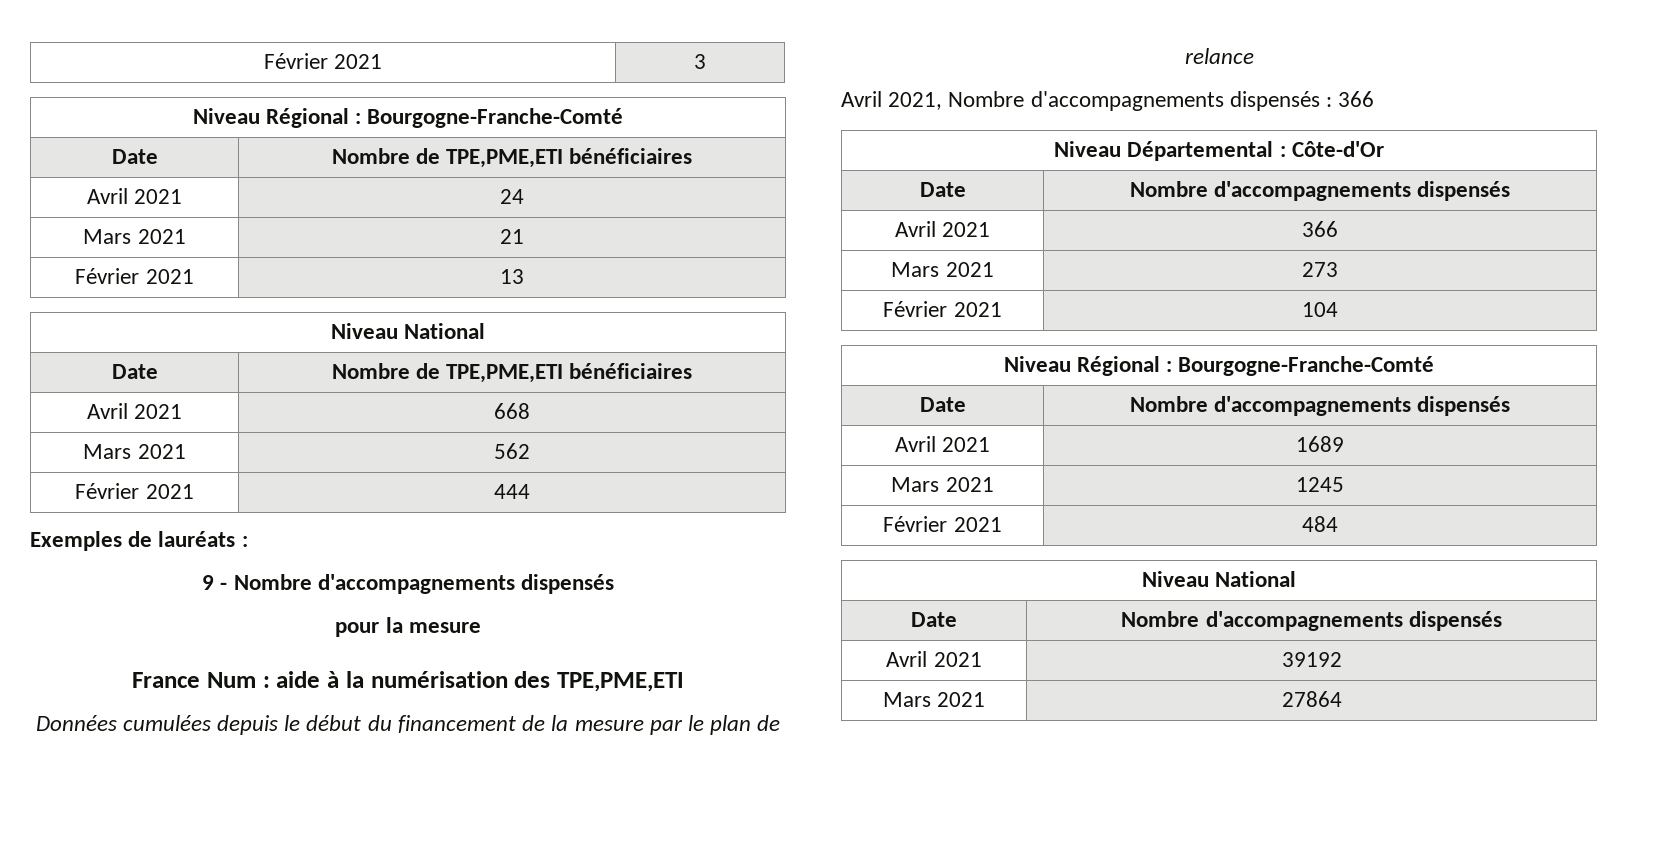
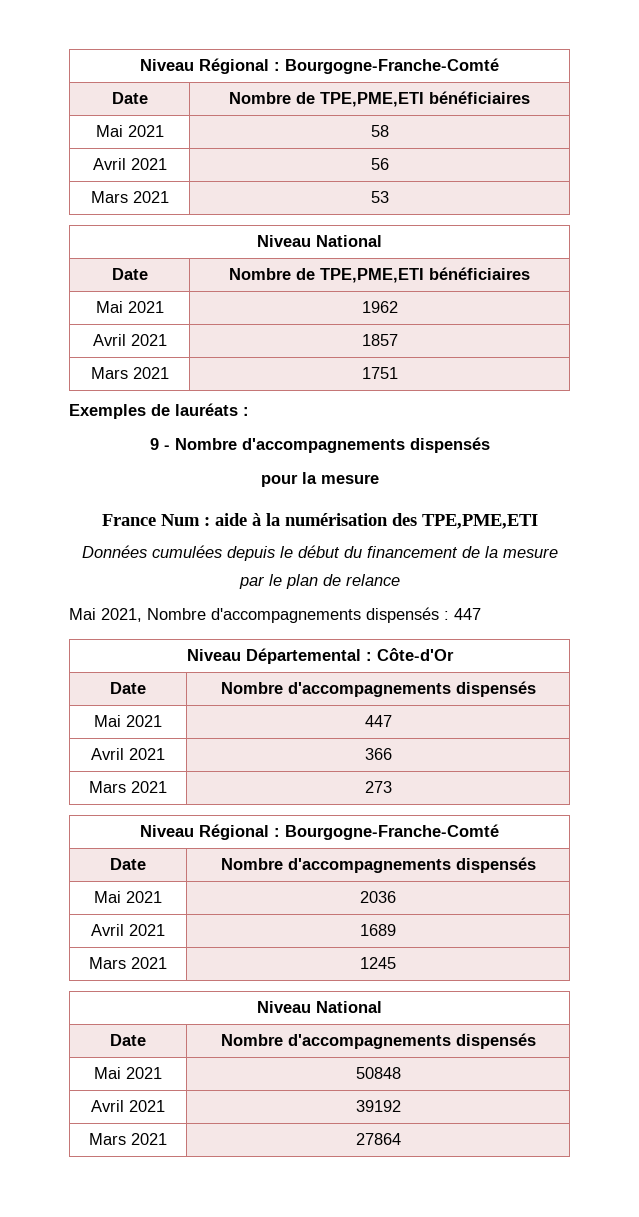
- Février 2021 | 3
- Avril 2021 | 24
- Mars 2021 | 21
- Février 2021 | 13
+ Mai 2021 | 58
+ Avril 2021 | 56
+ Mars 2021 | 53
- Avril 2021 | 668
- Mars 2021 | 562
- Février 2021 | 444
+ Mai 2021 | 1962
+ Avril 2021 | 1857
+ Mars 2021 | 1751
- Avril 2021, Nombre d'accompagnements dispensés : 366
+ Mai 2021, Nombre d'accompagnements dispensés : 447
+ Mai 2021 | 447
- Février 2021 | 104
+ Mai 2021 | 2036
- Février 2021 | 484
+ Mai 2021 | 50848

